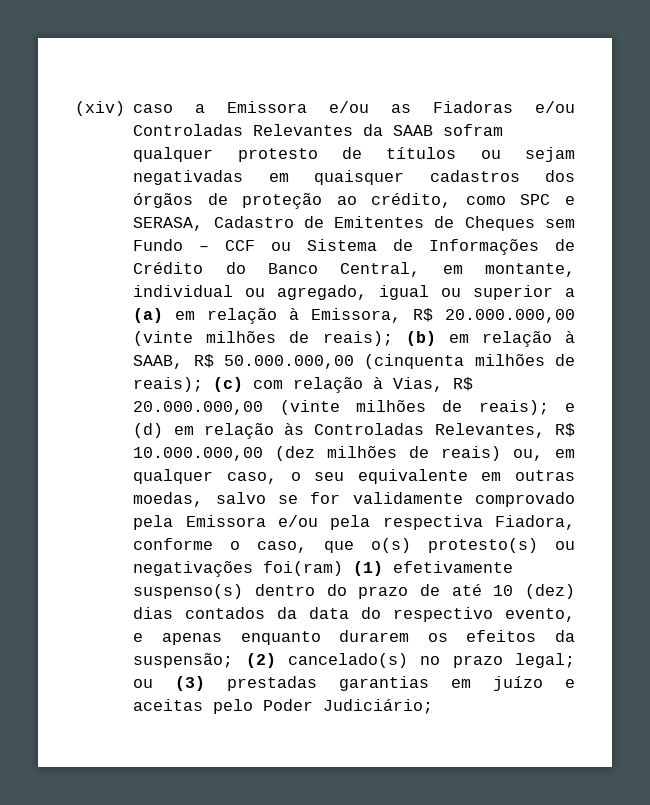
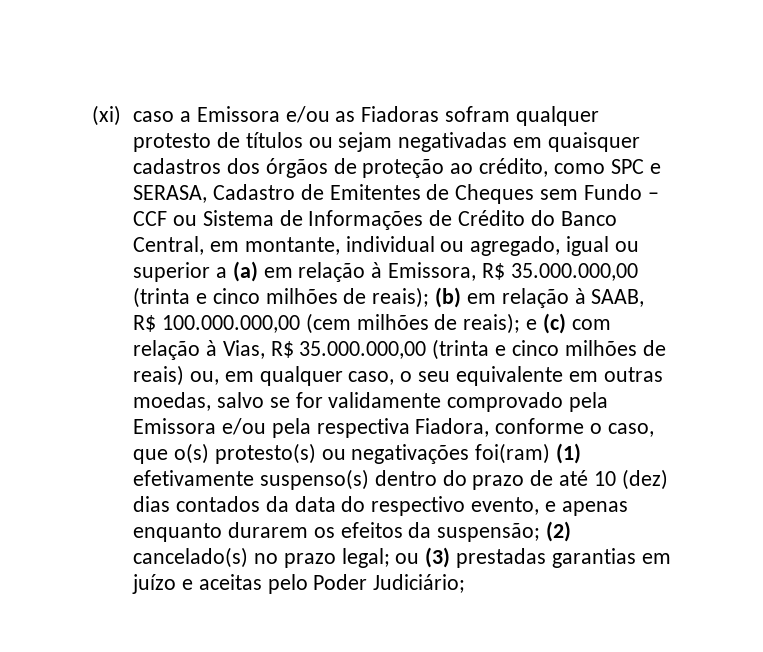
- (xiv) caso a Emissora e/ou as Fiadoras e/ou Controladas Relevantes da SAAB sofram qualquer protesto de títulos ou sejam negativadas em quaisquer cadastros dos órgãos de proteção ao crédito, como SPC e SERASA, Cadastro de Emitentes de Cheques sem Fundo – CCF ou Sistema de Informações de Crédito do Banco Central, em montante, individual ou agregado, igual ou superior a (a) em relação à Emissora, R$ 20.000.000,00 (vinte milhões de reais);
+ (xi) caso a Emissora e/ou as Fiadoras sofram qualquer protesto de títulos ou sejam negativadas em quaisquer cadastros dos órgãos de proteção ao crédito, como SPC e SERASA, Cadastro de Emitentes de Cheques sem Fundo – CCF ou Sistema de Informações de Crédito do Banco Central, em montante, individual ou agregado, igual ou superior a (a) em relação à Emissora, R$ 35.000.000,00 (trinta e cinco milhões de reais);
- (b) em relação à SAAB, R$ 50.000.000,00 (cinquenta milhões de reais); (c) com relação à Vias, R$ 20.000.000,00 (vinte milhões de reais); e (d) em relação às Controladas Relevantes, R$ 10.000.000,00 (dez milhões de reais) ou, em qualquer caso, o seu equivalente em outras moedas, salvo se for validamente comprovado pela Emissora e/ou pela respectiva Fiadora, conforme o caso, que o(s) protesto(s) ou negativações foi(ram) (1) efetivamente suspenso(s) dentro do prazo de até 10 (dez) dias contados da data do respectivo evento, e apenas enquanto durarem os efeitos da suspensão;
+ (b) em relação à SAAB, R$ 100.000.000,00 (cem milhões de reais); e (c) com relação à Vias, R$ 35.000.000,00 (trinta e cinco milhões de reais) ou, em qualquer caso, o seu equivalente em outras moedas, salvo se for validamente comprovado pela Emissora e/ou pela respectiva Fiadora, conforme o caso, que o(s) protesto(s) ou negativações foi(ram) (1) efetivamente suspenso(s) dentro do prazo de até 10 (dez) dias contados da data do respectivo evento, e apenas enquanto durarem os efeitos da suspensão;

